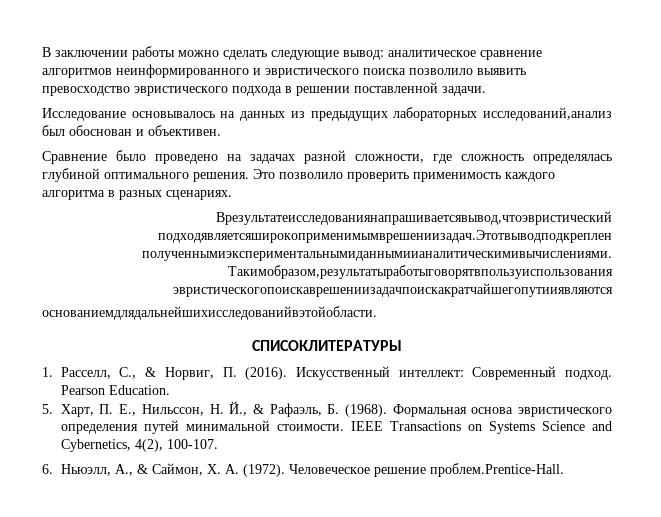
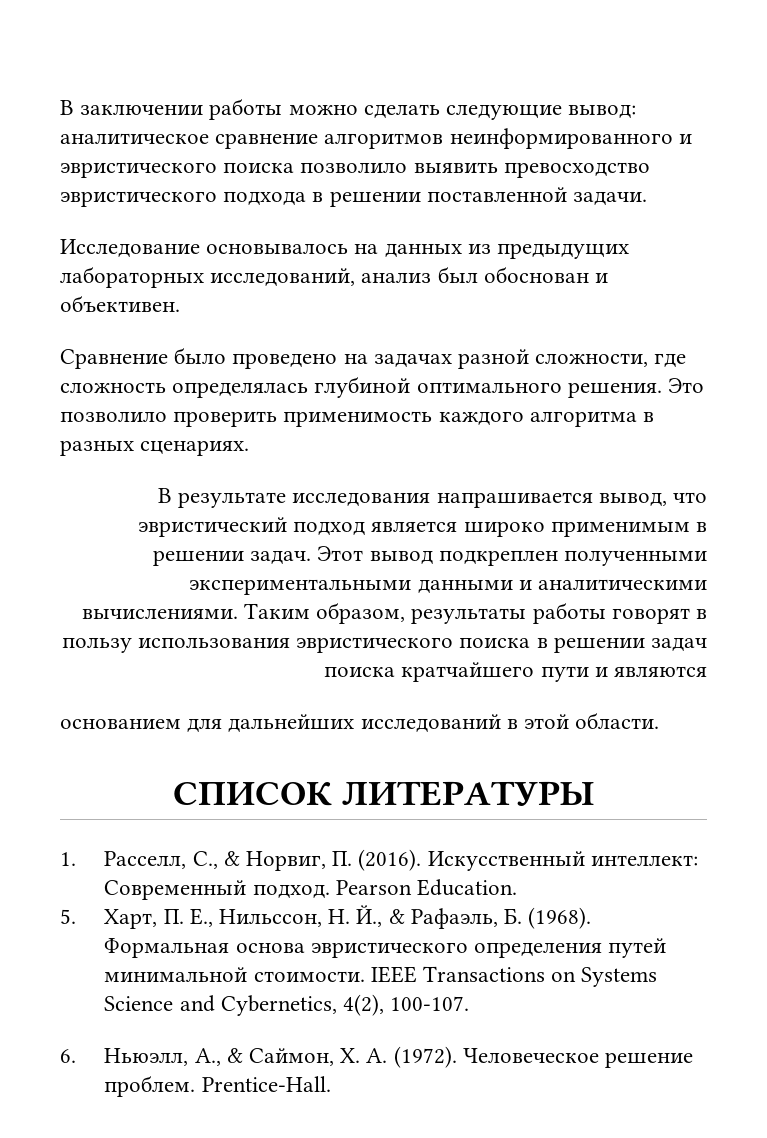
- Исследование основывалось на данных из предыдущих лабораторных исследований,анализ был обоснован и объективен.
+ Исследование основывалось на данных из предыдущих лабораторных исследований, анализ был обоснован и объективен.
- Врезультатеисследованиянапрашиваетсявывод,чтоэвристический подходявляетсяширокоприменимымврешениизадач.Этотвыводподкреплен полученнымиэкспериментальнымиданнымиианалитическимивычислениями. Такимобразом,результатыработыговорятвпользуиспользования эвристическогопоискаврешениизадачпоискакратчайшегопутииявляются
- основаниемдлядальнейшихисследованийвэтойобласти.
- СПИСОКЛИТЕРАТУРЫ
+ В результате исследования напрашивается вывод, что эвристический подход является широко применимым в решении задач. Этот вывод подкреплен полученными экспериментальными данными и аналитическими вычислениями. Таким образом, результаты работы говорят в пользу использования эвристического поиска в решении задач поиска кратчайшего пути и являются
+ основанием для дальнейших исследований в этой области.
+ СПИСОК ЛИТЕРАТУРЫ
- Человеческое решение проблем.Prentice-Hall.
+ Человеческое решение проблем. Prentice-Hall.

